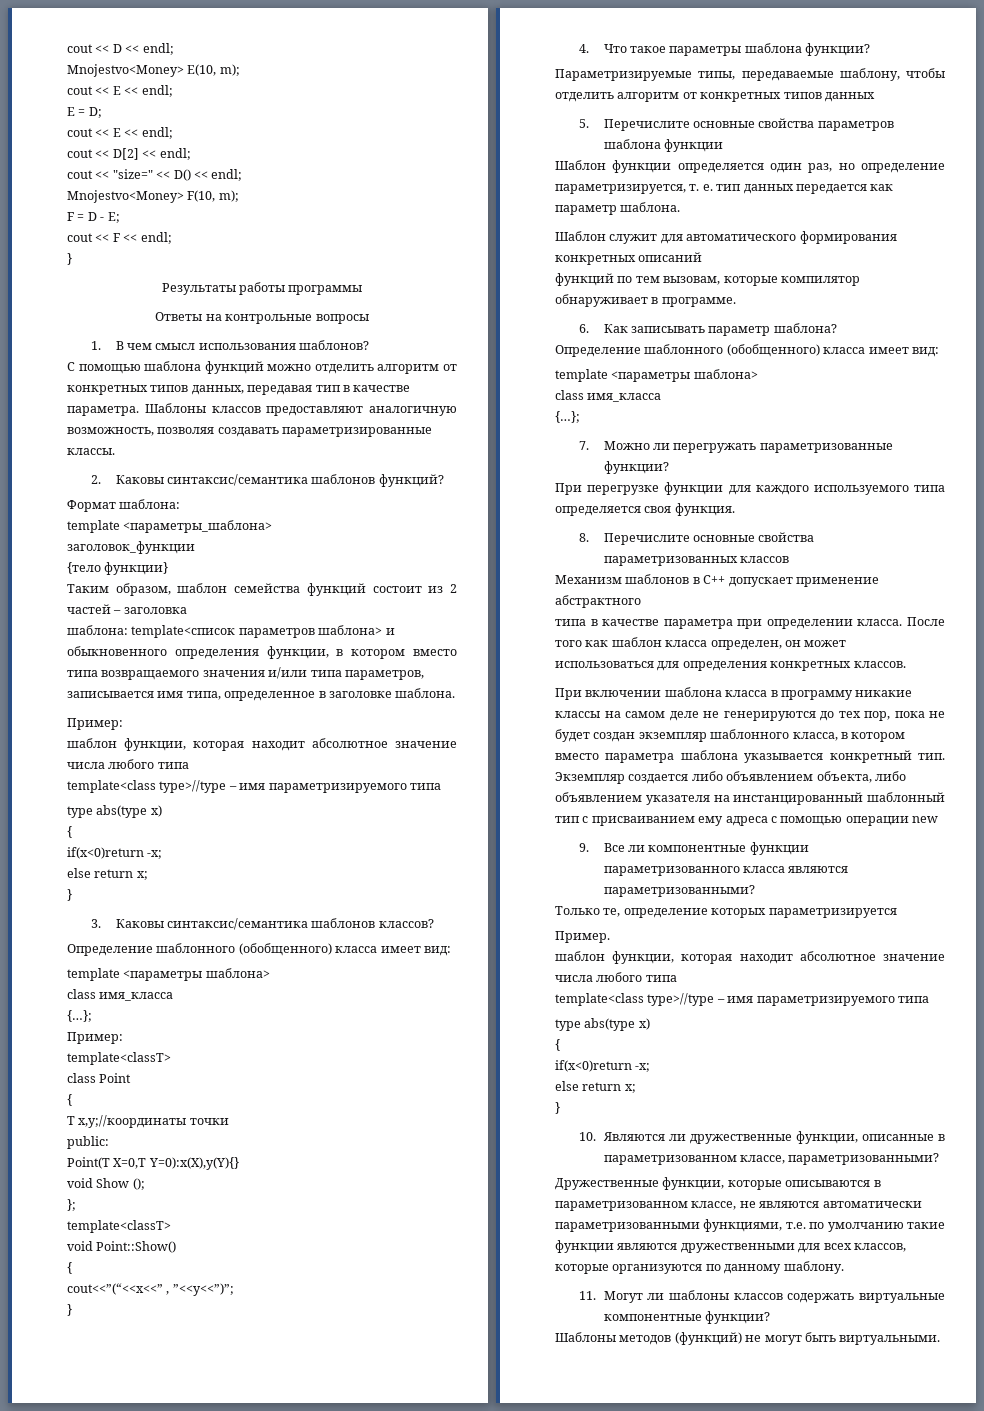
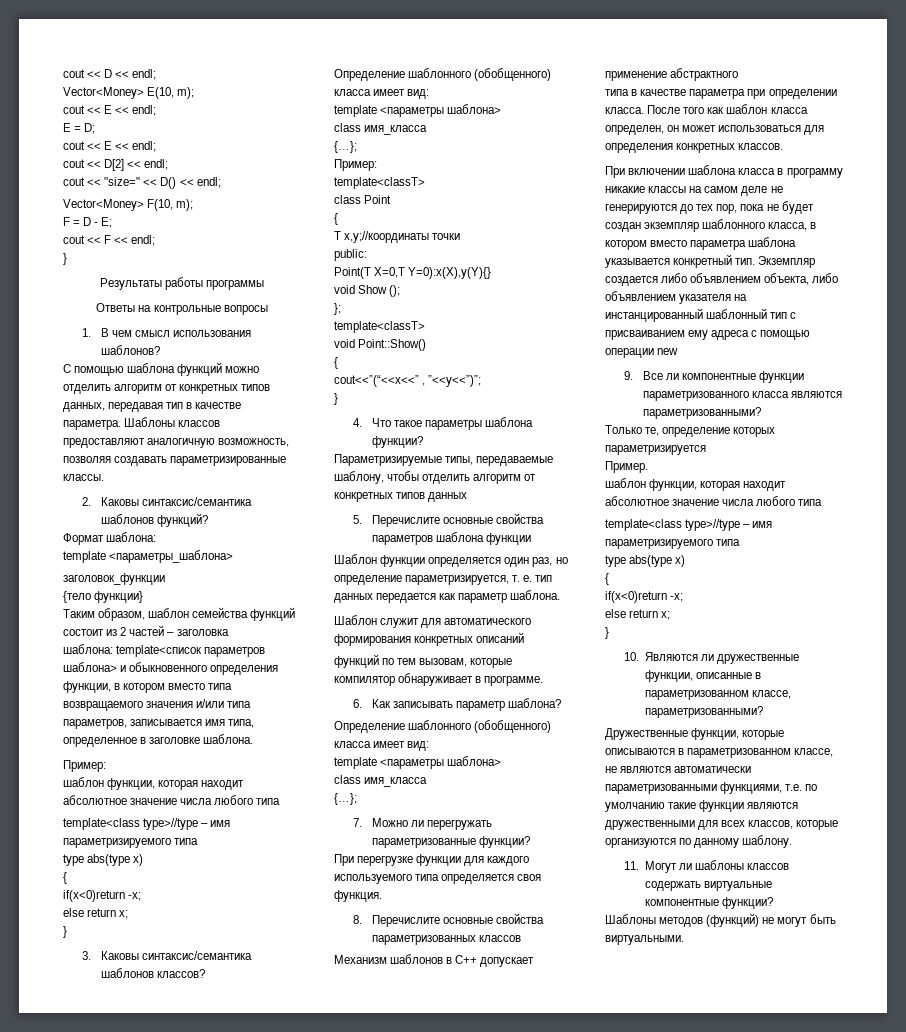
- Mnojestvo<Money> E(10, m);
+ Vector<Money> E(10, m);
- Mnojestvo<Money> F(10, m);
+ Vector<Money> F(10, m);

